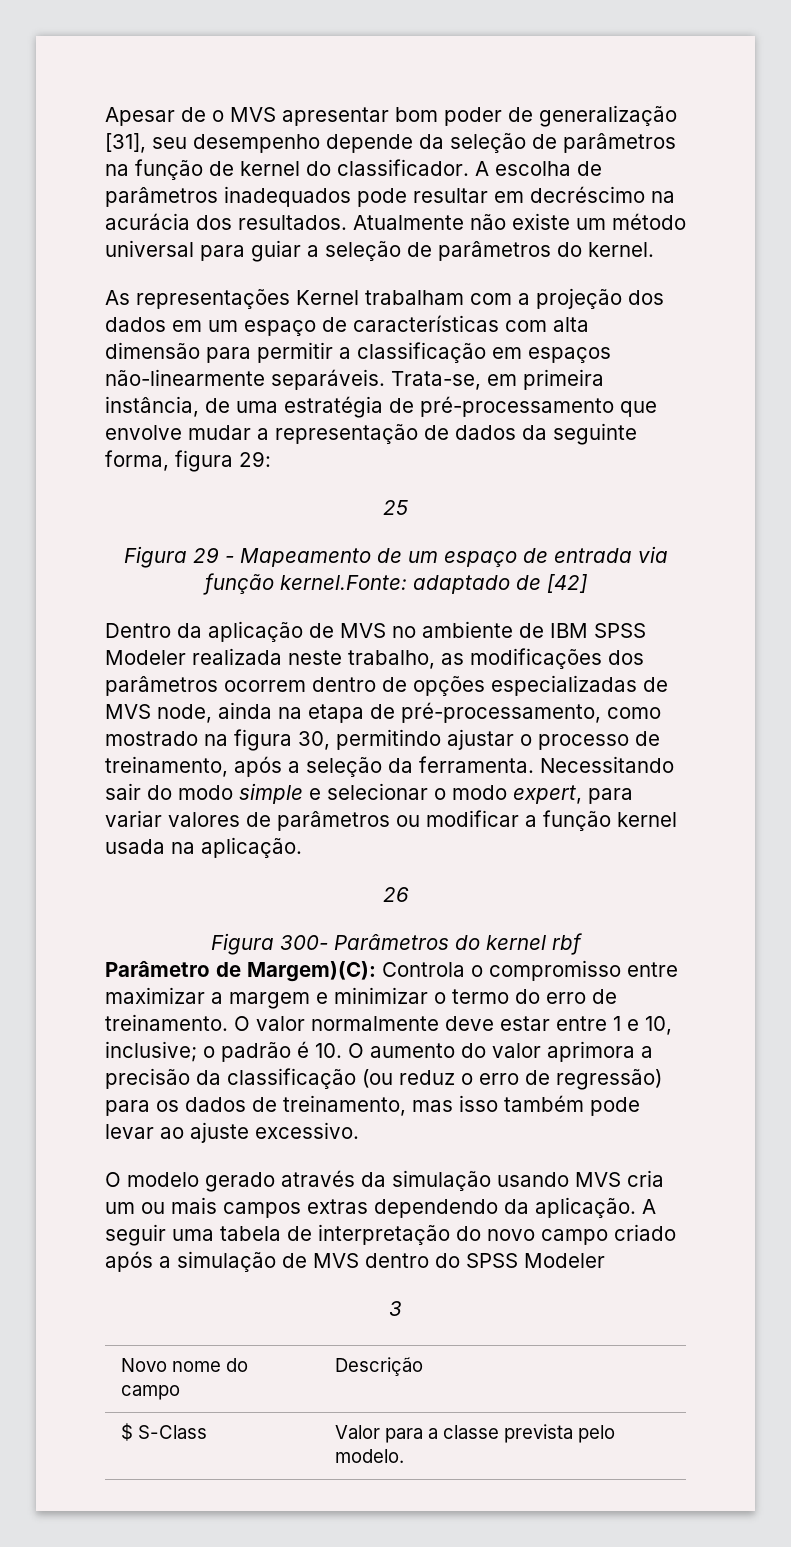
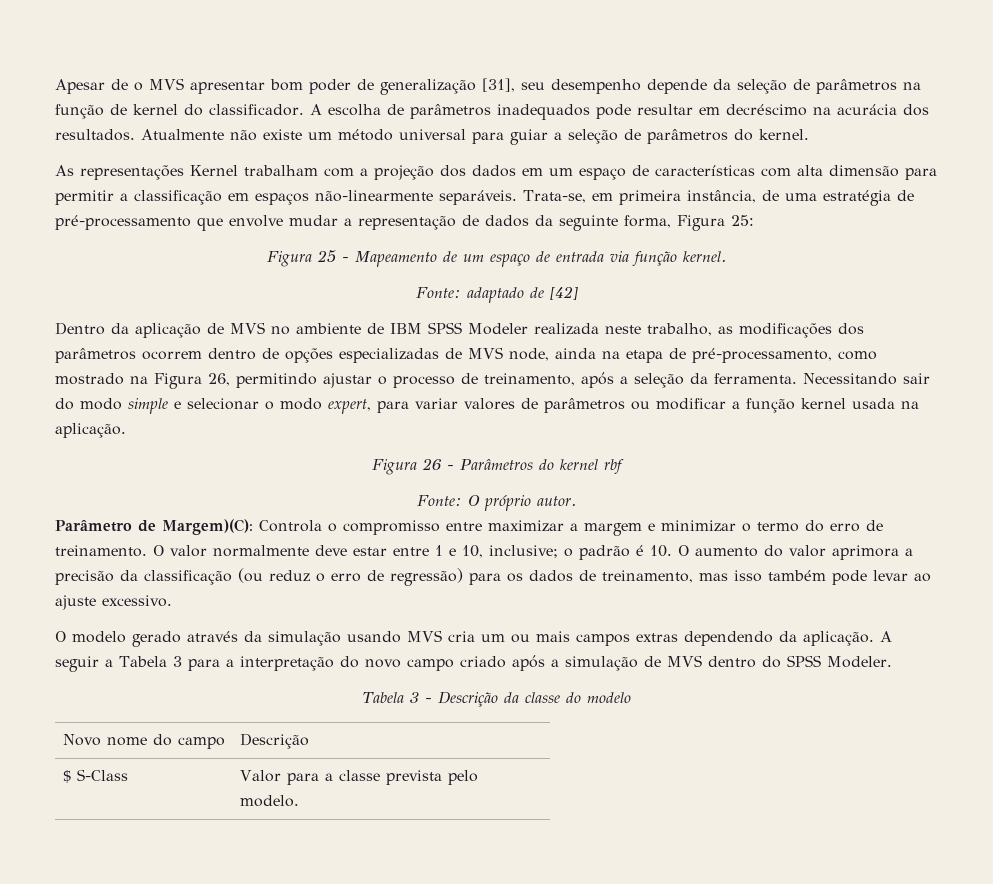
- Trata-se, em primeira instância, de uma estratégia de pré-processamento que envolve mudar a representação de dados da seguinte forma, figura 29:
- 25
- Figura 29 - Mapeamento de um espaço de entrada via função kernel.Fonte: adaptado de [42]
+ Trata-se, em primeira instância, de uma estratégia de pré-processamento que envolve mudar a representação de dados da seguinte forma, Figura 25:
+ Figura 25 - Mapeamento de um espaço de entrada via função kernel.
+ Fonte: adaptado de [42]
- Dentro da aplicação de MVS no ambiente de IBM SPSS Modeler realizada neste trabalho, as modificações dos parâmetros ocorrem dentro de opções especializadas de MVS node, ainda na etapa de pré-processamento, como mostrado na figura 30, permitindo ajustar o processo de treinamento, após a seleção da ferramenta.
+ Dentro da aplicação de MVS no ambiente de IBM SPSS Modeler realizada neste trabalho, as modificações dos parâmetros ocorrem dentro de opções especializadas de MVS node, ainda na etapa de pré-processamento, como mostrado na Figura 26, permitindo ajustar o processo de treinamento, após a seleção da ferramenta.
- 26
- Figura 300- Parâmetros do kernel rbf
+ Figura 26 - Parâmetros do kernel rbf
+ Fonte: O próprio autor.
- A seguir uma tabela de interpretação do novo campo criado após a simulação de MVS dentro do SPSS Modeler
- 3
+ A seguir a Tabela 3 para a interpretação do novo campo criado após a simulação de MVS dentro do SPSS Modeler.
+ Tabela 3 - Descrição da classe do modelo

